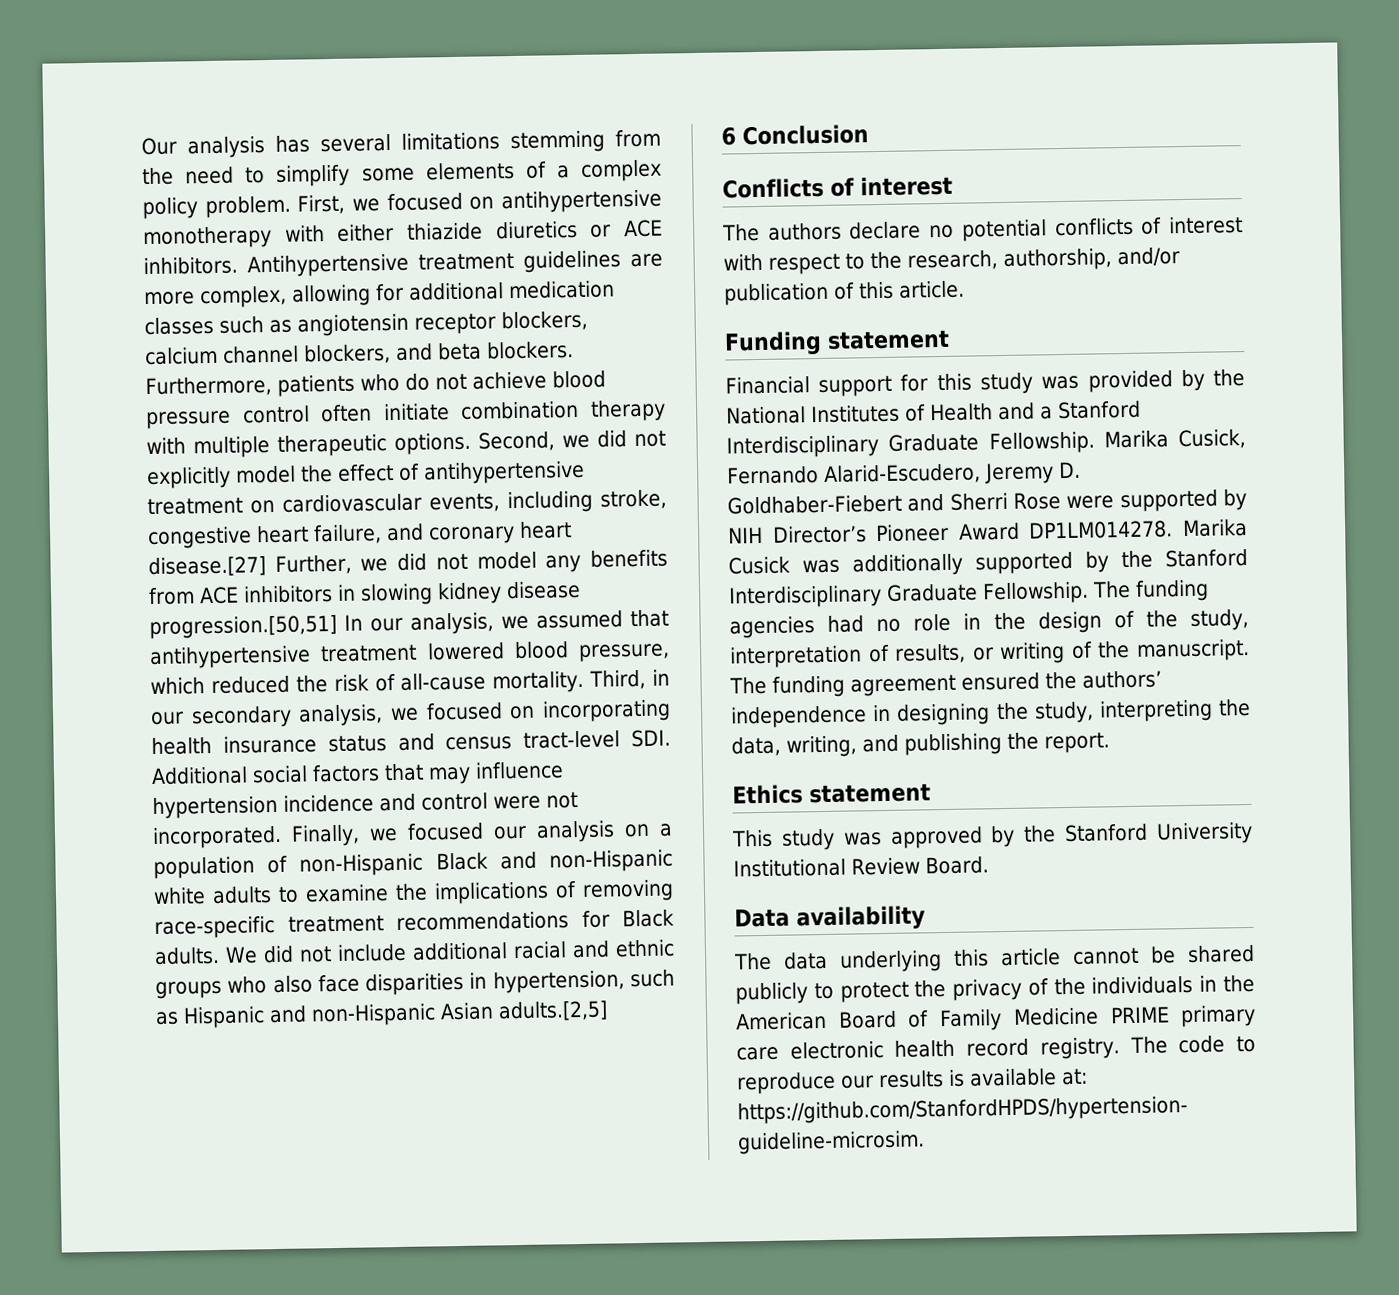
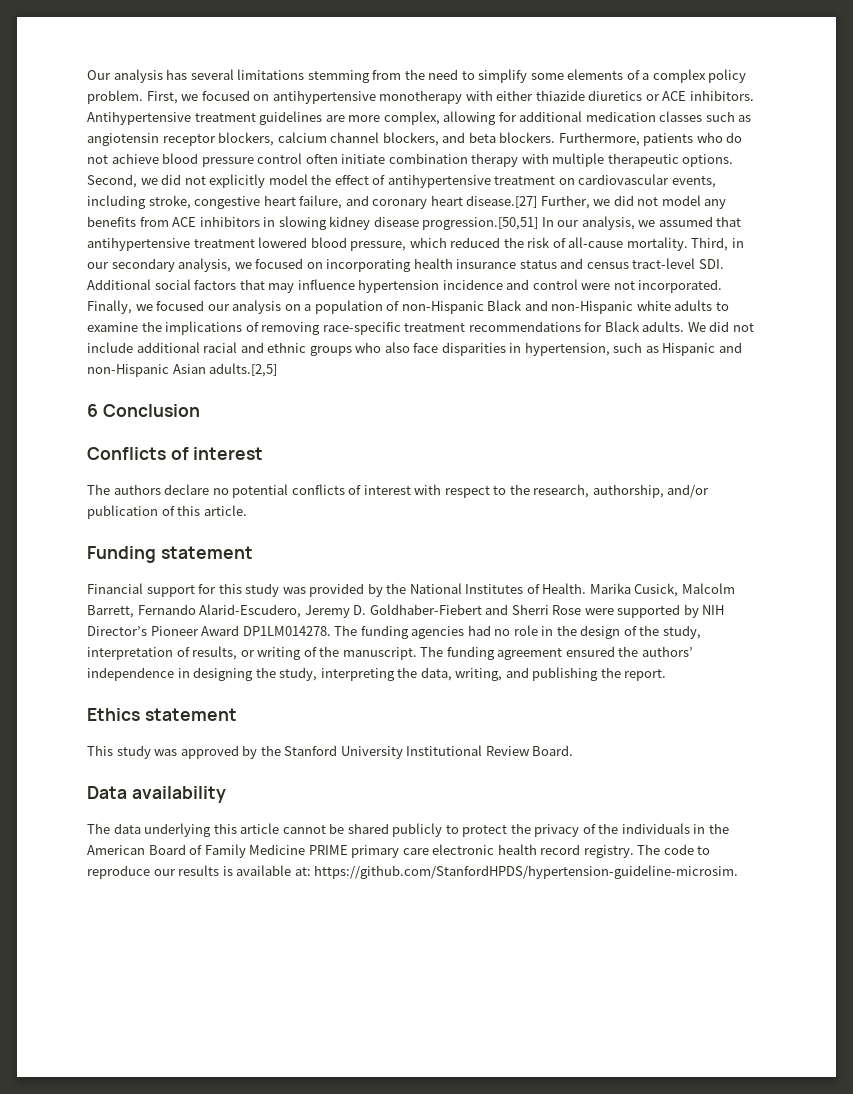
- Financial support for this study was provided by the National Institutes of Health and a Stanford Interdisciplinary Graduate Fellowship. Marika Cusick, Fernando Alarid-Escudero, Jeremy D. Goldhaber-Fiebert and Sherri Rose were supported by NIH Director’s Pioneer Award DP1LM014278.
+ Financial support for this study was provided by the National Institutes of Health. Marika Cusick, Malcolm Barrett, Fernando Alarid-Escudero, Jeremy D. Goldhaber-Fiebert and Sherri Rose were supported by NIH Director’s Pioneer Award DP1LM014278.
- Marika Cusick was additionally supported by the Stanford Interdisciplinary Graduate Fellowship.

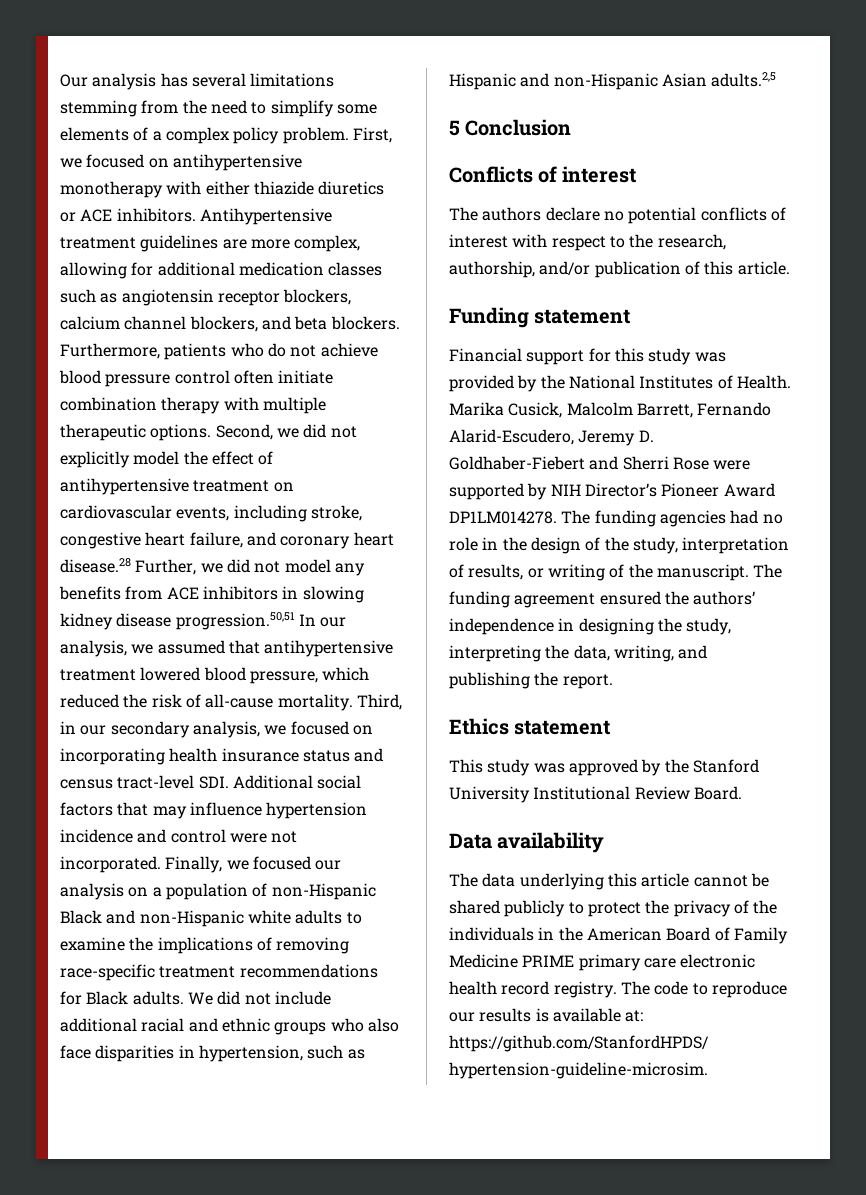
- Second, we did not explicitly model the effect of antihypertensive treatment on cardiovascular events, including stroke, congestive heart failure, and coronary heart disease.[27] Further, we did not model any benefits from ACE inhibitors in slowing kidney disease progression.[50,51] In our analysis, we assumed that antihypertensive treatment lowered blood pressure, which reduced the risk of all-cause mortality.
+ Second, we did not explicitly model the effect of antihypertensive treatment on cardiovascular events, including stroke, congestive heart failure, and coronary heart disease.28 Further, we did not model any benefits from ACE inhibitors in slowing kidney disease progression.50,51 In our analysis, we assumed that antihypertensive treatment lowered blood pressure, which reduced the risk of all-cause mortality.
- We did not include additional racial and ethnic groups who also face disparities in hypertension, such as Hispanic and non-Hispanic Asian adults.[2,5]
- 6 Conclusion
+ We did not include additional racial and ethnic groups who also face disparities in hypertension, such as Hispanic and non-Hispanic Asian adults.2,5
+ 5 Conclusion

